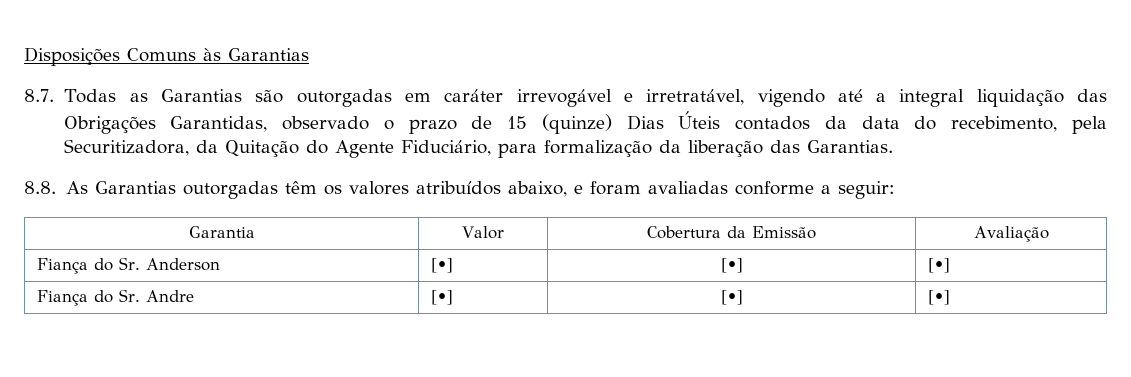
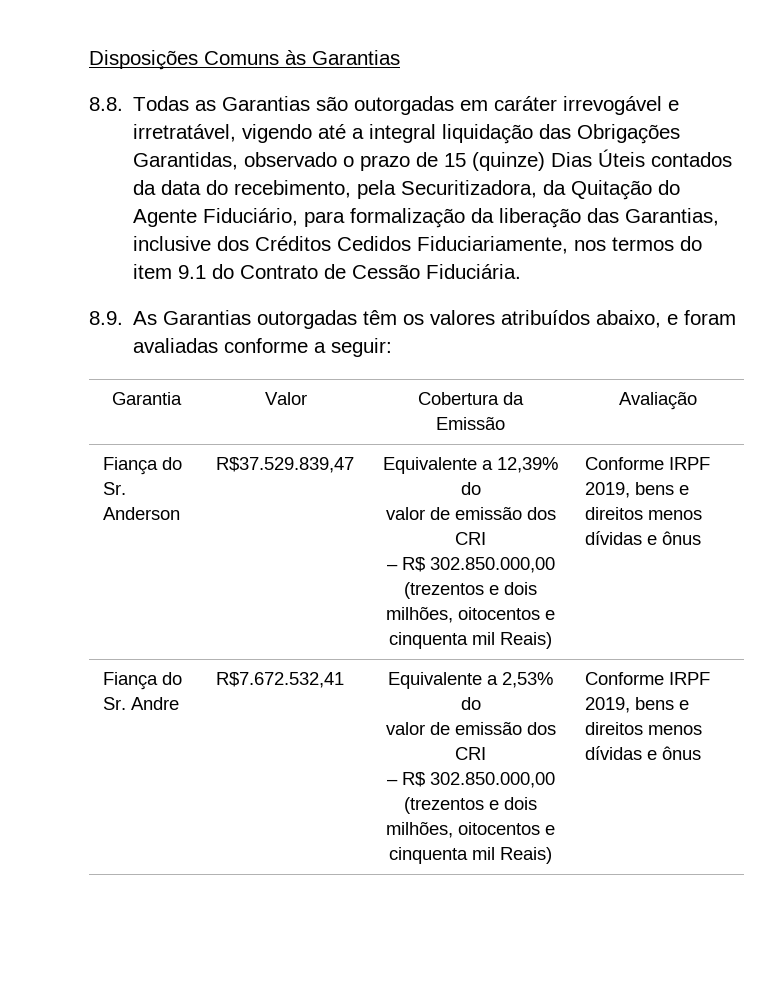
- 8.7. Todas as Garantias são outorgadas em caráter irrevogável e irretratável, vigendo até a integral liquidação das Obrigações Garantidas, observado o prazo de 15 (quinze) Dias Úteis contados da data do recebimento, pela Securitizadora, da Quitação do Agente Fiduciário, para formalização da liberação das Garantias.
- 8.8. As Garantias outorgadas têm os valores atribuídos abaixo, e foram avaliadas conforme a seguir:
+ 8.8. Todas as Garantias são outorgadas em caráter irrevogável e irretratável, vigendo até a integral liquidação das Obrigações Garantidas, observado o prazo de 15 (quinze) Dias Úteis contados da data do recebimento, pela Securitizadora, da Quitação do Agente Fiduciário, para formalização da liberação das Garantias, inclusive dos Créditos Cedidos Fiduciariamente, nos termos do item 9.1 do Contrato de Cessão Fiduciária.
+ 8.9. As Garantias outorgadas têm os valores atribuídos abaixo, e foram avaliadas conforme a seguir:
- Fiança do Sr. Anderson | [•] | [•] | [•]
- Fiança do Sr. Andre | [•] | [•] | [•]
+ Fiança do Sr. Anderson | R$37.529.839,47 | Equivalente a 12,39% do
+ valor de emissão dos CRI
+ – R$ 302.850.000,00 (trezentos e dois milhões, oitocentos e cinquenta mil Reais) | Conforme IRPF 2019, bens e direitos menos dívidas e ônus
+ Fiança do Sr. Andre | R$7.672.532,41 | Equivalente a 2,53% do
+ valor de emissão dos CRI
+ – R$ 302.850.000,00 (trezentos e dois milhões, oitocentos e cinquenta mil Reais) | Conforme IRPF 2019, bens e direitos menos dívidas e ônus

